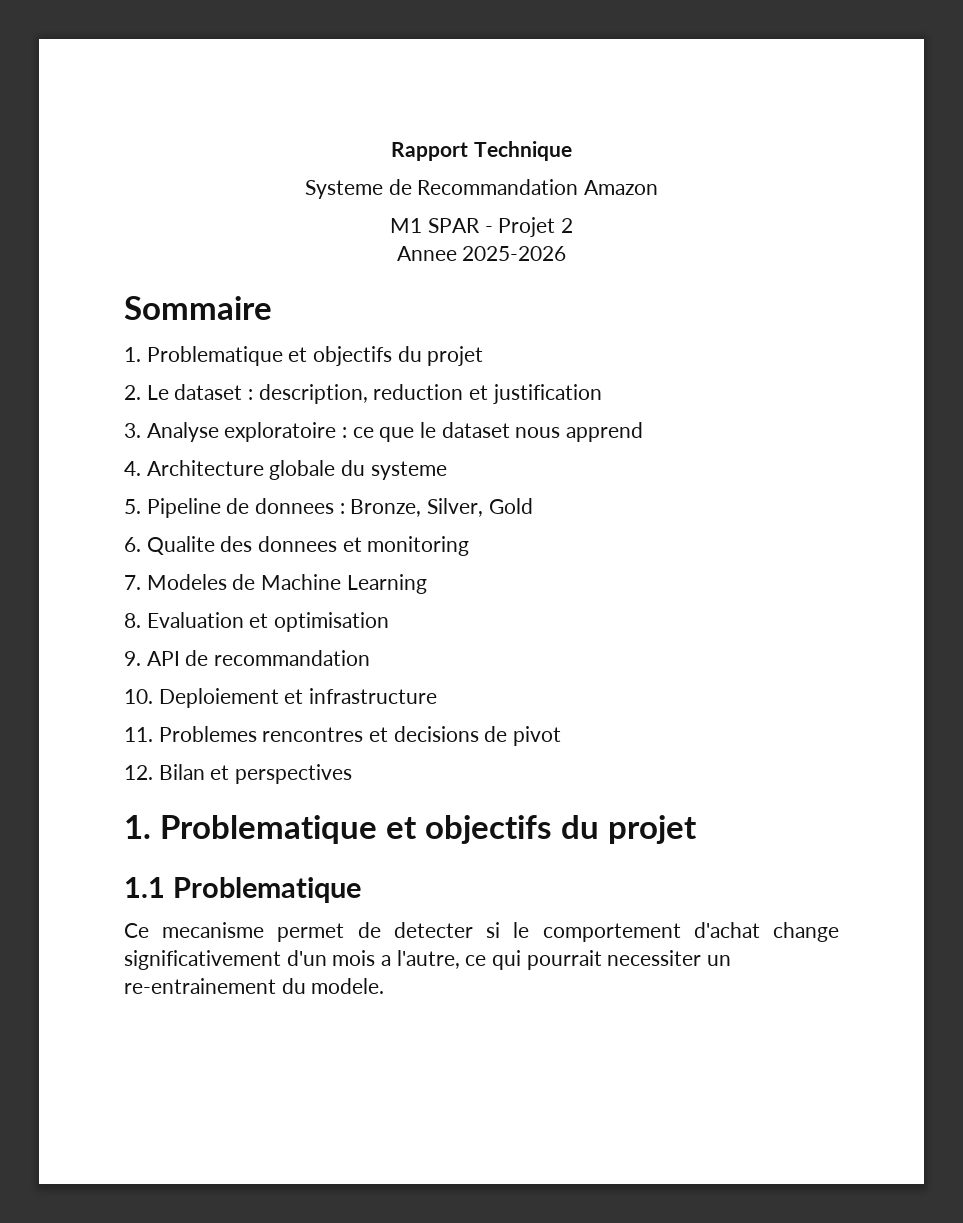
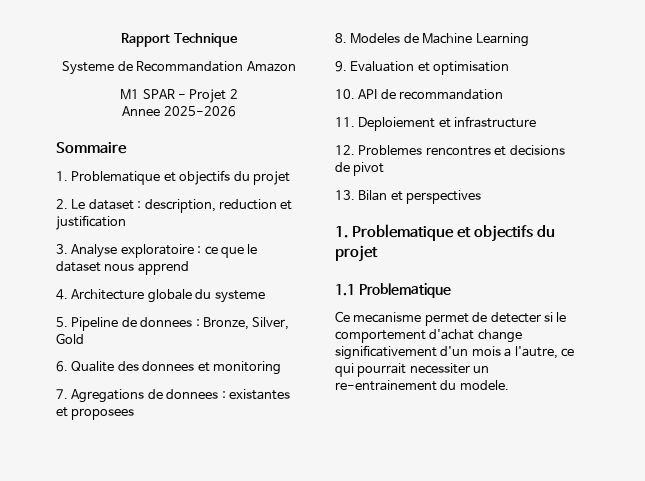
- 7. Modeles de Machine Learning
+ 7. Agregations de donnees : existantes et proposees
+ 8. Modeles de Machine Learning
- 8. Evaluation et optimisation
+ 9. Evaluation et optimisation
- 9. API de recommandation
+ 10. API de recommandation
- 10. Deploiement et infrastructure
+ 11. Deploiement et infrastructure
- 11. Problemes rencontres et decisions de pivot
+ 12. Problemes rencontres et decisions de pivot
- 12. Bilan et perspectives
+ 13. Bilan et perspectives

